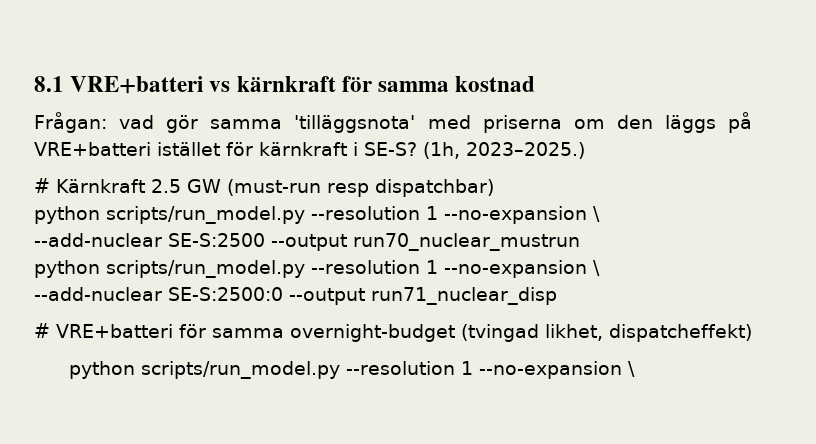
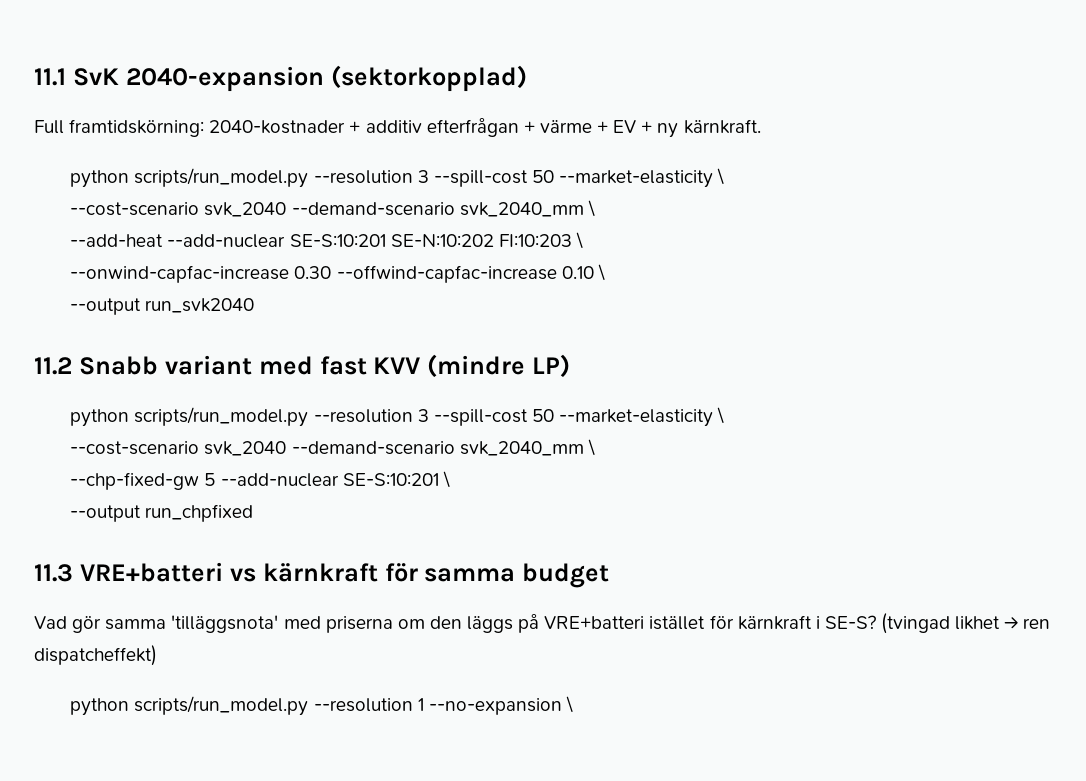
- 8.1 VRE+batteri vs kärnkraft för samma kostnad
- Frågan: vad gör samma 'tilläggsnota' med priserna om den läggs på VRE+batteri istället för kärnkraft i SE-S?
+ 11.1 SvK 2040-expansion (sektorkopplad)
+ Full framtidskörning: 2040-kostnader + additiv efterfrågan + värme + EV + ny kärnkraft.
+ python scripts/run_model.py --resolution 3 --spill-cost 50 --market-elasticity \
+ --cost-scenario svk_2040 --demand-scenario svk_2040_mm \
+ --add-heat --add-nuclear SE-S:10:201 SE-N:10:202 FI:10:203 \
+ --onwind-capfac-increase 0.30 --offwind-capfac-increase 0.10 \
+ --output run_svk2040
+ 11.2 Snabb variant med fast KVV (mindre LP)
+ python scripts/run_model.py --resolution 3 --spill-cost 50 --market-elasticity \
+ --cost-scenario svk_2040 --demand-scenario svk_2040_mm \
+ --chp-fixed-gw 5 --add-nuclear SE-S:10:201 \
+ --output run_chpfixed
+ 11.3 VRE+batteri vs kärnkraft för samma budget
+ Vad gör samma 'tilläggsnota' med priserna om den läggs på VRE+batteri istället för kärnkraft i SE-S?
- (1h, 2023–2025.)
- # Kärnkraft 2.5 GW (must-run resp dispatchbar)
- python scripts/run_model.py --resolution 1 --no-expansion \
- --add-nuclear SE-S:2500 --output run70_nuclear_mustrun
- python scripts/run_model.py --resolution 1 --no-expansion \
- --add-nuclear SE-S:2500:0 --output run71_nuclear_disp
- # VRE+batteri för samma overnight-budget (tvingad likhet, dispatcheffekt)
+ (tvingad likhet → ren dispatcheffekt)

